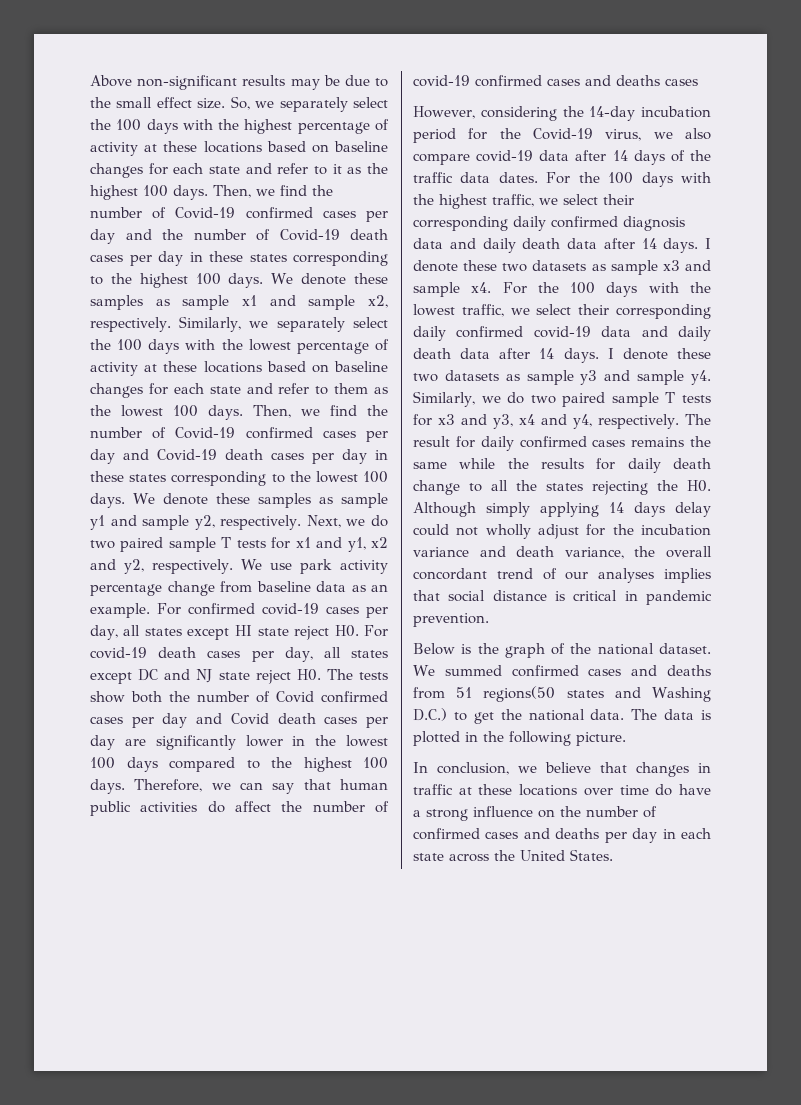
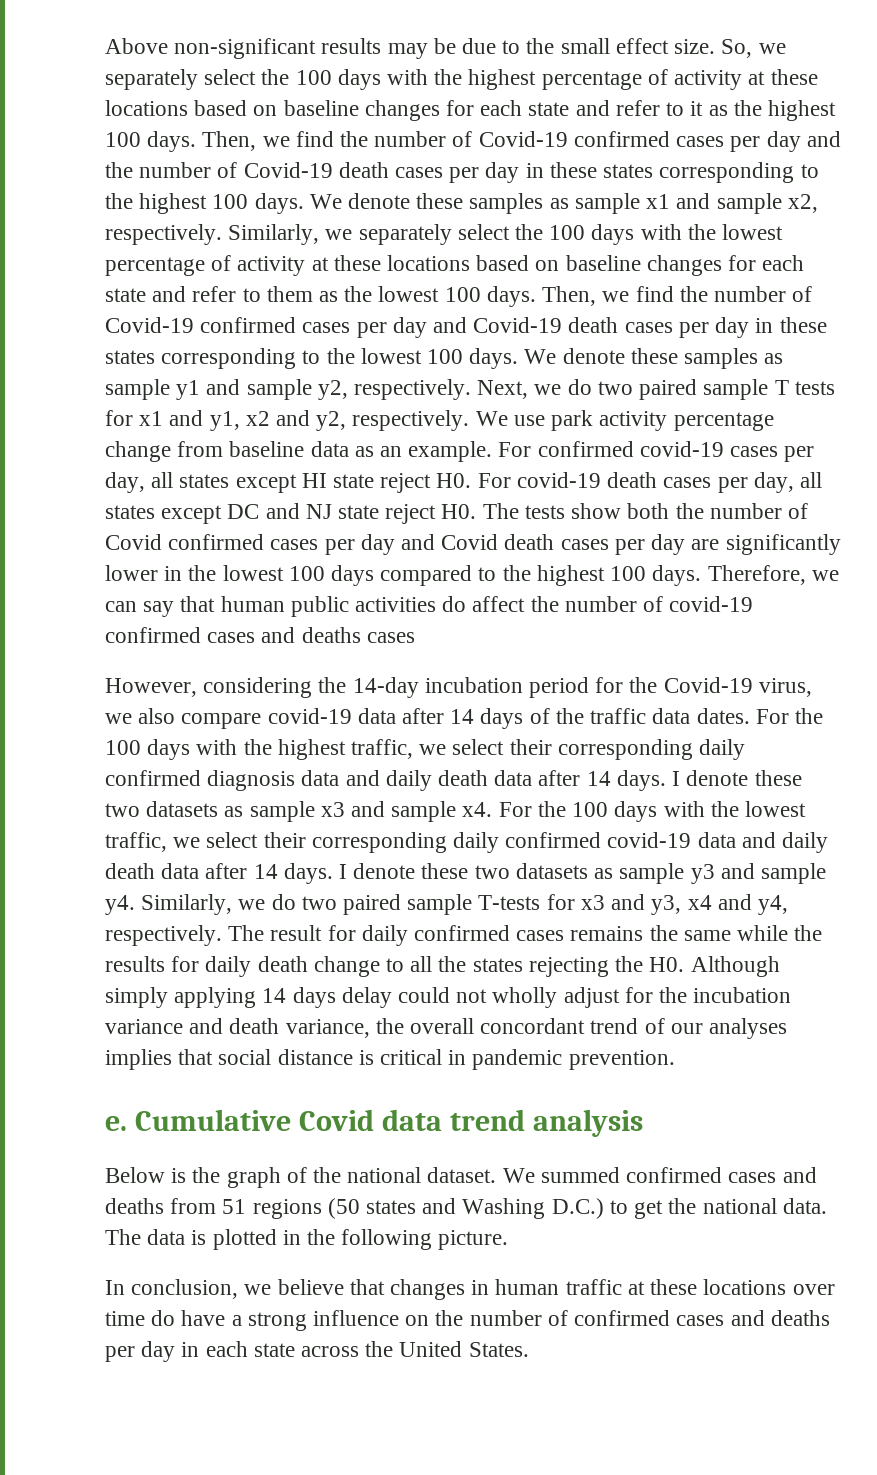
- Similarly, we do two paired sample T tests for x3 and y3, x4 and y4, respectively.
+ Similarly, we do two paired sample T-tests for x3 and y3, x4 and y4, respectively.
+ e. Cumulative Covid data trend analysis
- We summed confirmed cases and deaths from 51 regions(50 states and Washing D.C.) to get the national data.
+ We summed confirmed cases and deaths from 51 regions (50 states and Washing D.C.) to get the national data.
- In conclusion, we believe that changes in traffic at these locations over time do have a strong influence on the number of confirmed cases and deaths per day in each state across the United States.
+ In conclusion, we believe that changes in human traffic at these locations over time do have a strong influence on the number of confirmed cases and deaths per day in each state across the United States.

